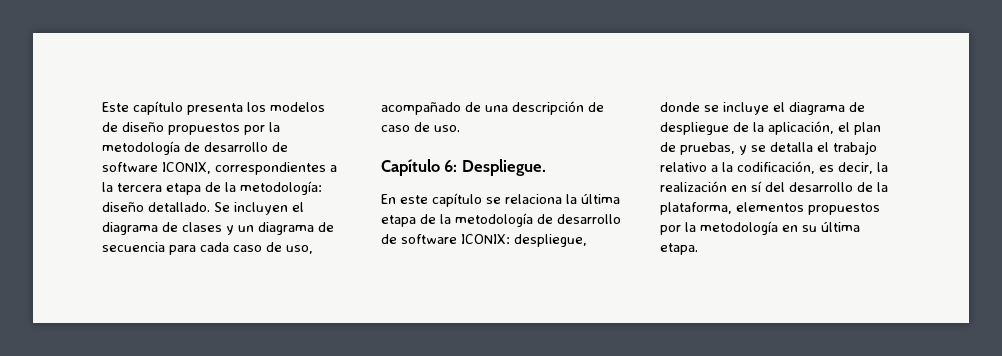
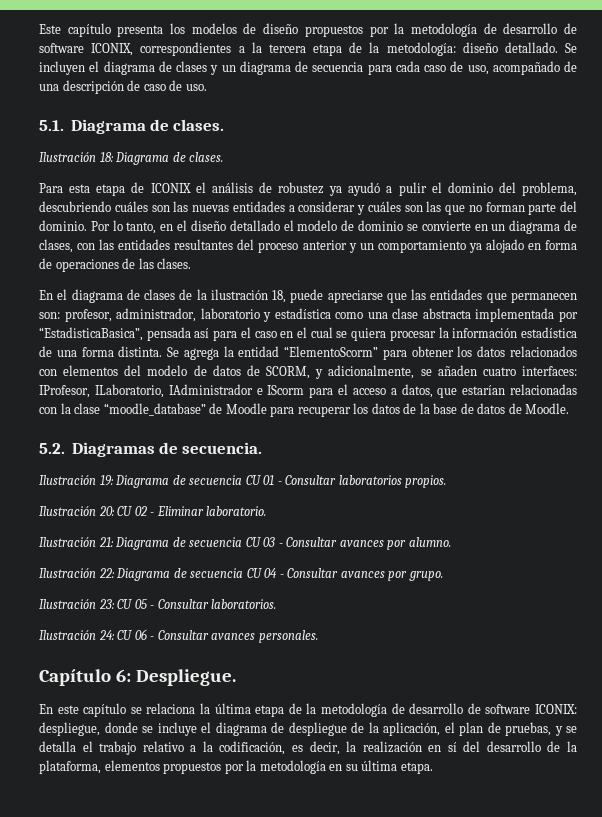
+ 5.1. Diagrama de clases.
+ Ilustración 18: Diagrama de clases.
+ Para esta etapa de ICONIX el análisis de robustez ya ayudó a pulir el dominio del problema, descubriendo cuáles son las nuevas entidades a considerar y cuáles son las que no forman parte del dominio. Por lo tanto, en el diseño detallado el modelo de dominio se convierte en un diagrama de clases, con las entidades resultantes del proceso anterior y un comportamiento ya alojado en forma de operaciones de las clases.
+ En el diagrama de clases de la ilustración 18, puede apreciarse que las entidades que permanecen son: profesor, administrador, laboratorio y estadística como una clase abstracta implementada por “EstadisticaBasica”, pensada así para el caso en el cual se quiera procesar la información estadística de una forma distinta. Se agrega la entidad “ElementoScorm” para obtener los datos relacionados con elementos del modelo de datos de SCORM, y adicionalmente, se añaden cuatro interfaces: IProfesor, ILaboratorio, IAdministrador e IScorm para el acceso a datos, que estarían relacionadas con la clase “moodle_database” de Moodle para recuperar los datos de la base de datos de Moodle.
+ 5.2. Diagramas de secuencia.
+ Ilustración 19: Diagrama de secuencia CU 01 - Consultar laboratorios propios.
+ Ilustración 20: CU 02 - Eliminar laboratorio.
+ Ilustración 21: Diagrama de secuencia CU 03 - Consultar avances por alumno.
+ Ilustración 22: Diagrama de secuencia CU 04 - Consultar avances por grupo.
+ Ilustración 23: CU 05 - Consultar laboratorios.
+ Ilustración 24: CU 06 - Consultar avances personales.

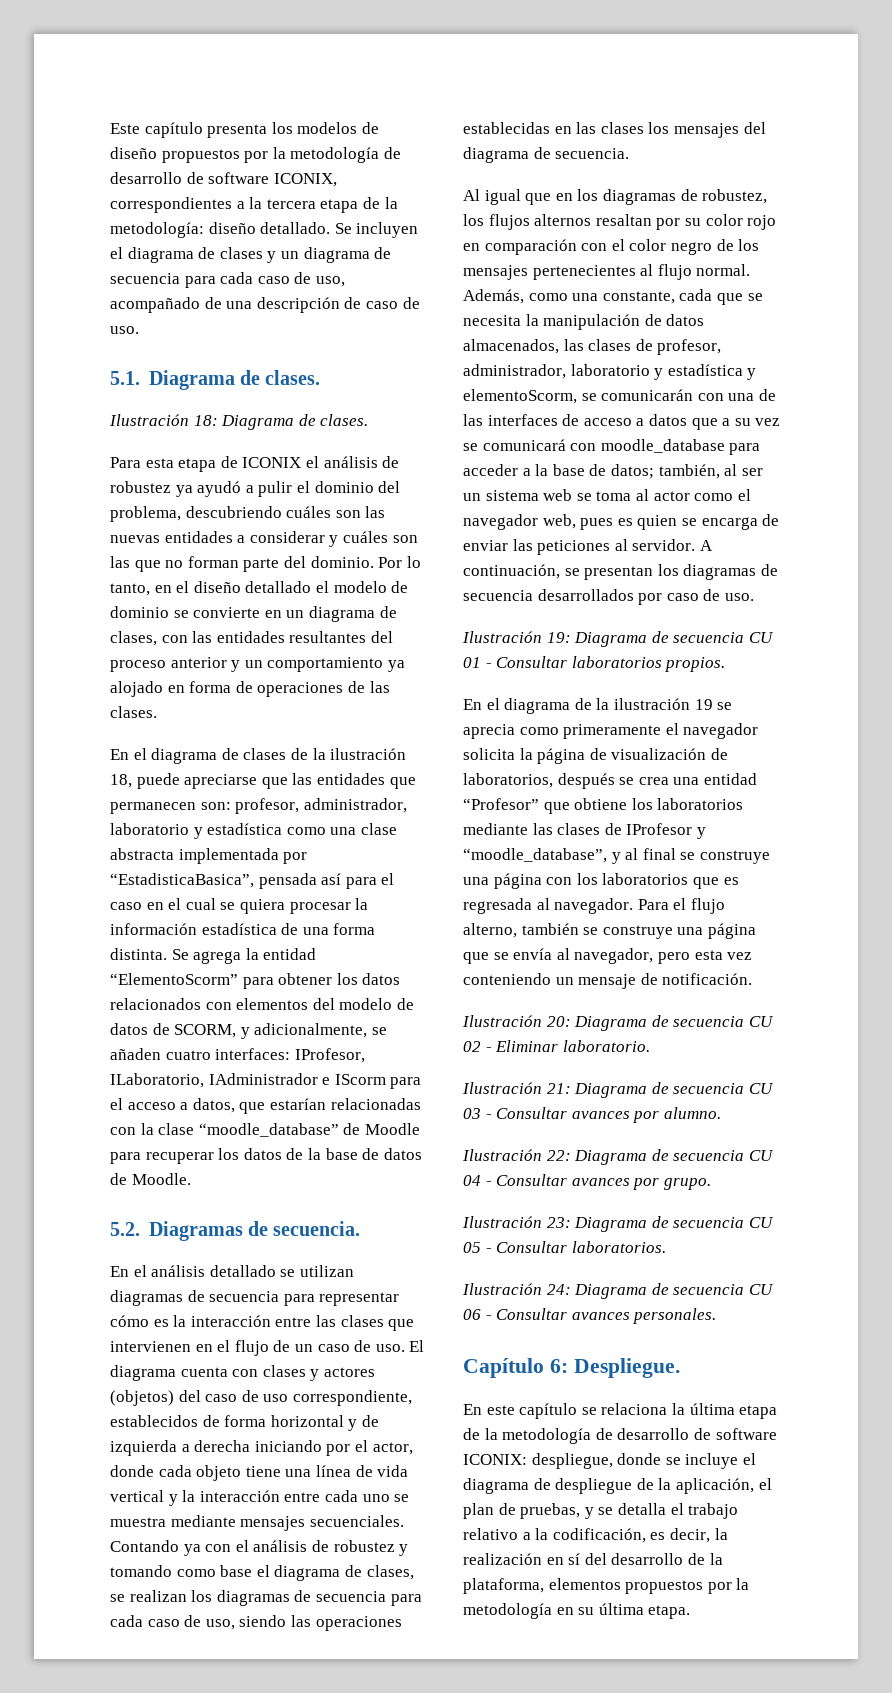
+ En el análisis detallado se utilizan diagramas de secuencia para representar cómo es la interacción entre las clases que intervienen en el flujo de un caso de uso. El diagrama cuenta con clases y actores (objetos) del caso de uso correspondiente, establecidos de forma horizontal y de izquierda a derecha iniciando por el actor, donde cada objeto tiene una línea de vida vertical y la interacción entre cada uno se muestra mediante mensajes secuenciales. Contando ya con el análisis de robustez y tomando como base el diagrama de clases, se realizan los diagramas de secuencia para cada caso de uso, siendo las operaciones establecidas en las clases los mensajes del diagrama de secuencia.
+ Al igual que en los diagramas de robustez, los flujos alternos resaltan por su color rojo en comparación con el color negro de los mensajes pertenecientes al flujo normal. Además, como una constante, cada que se necesita la manipulación de datos almacenados, las clases de profesor, administrador, laboratorio y estadística y elementoScorm, se comunicarán con una de las interfaces de acceso a datos que a su vez se comunicará con moodle_database para acceder a la base de datos; también, al ser un sistema web se toma al actor como el navegador web, pues es quien se encarga de enviar las peticiones al servidor. A continuación, se presentan los diagramas de secuencia desarrollados por caso de uso.
+ En el diagrama de la ilustración 19 se aprecia como primeramente el navegador solicita la página de visualización de laboratorios, después se crea una entidad “Profesor” que obtiene los laboratorios mediante las clases de IProfesor y “moodle_database”, y al final se construye una página con los laboratorios que es regresada al navegador. Para el flujo alterno, también se construye una página que se envía al navegador, pero esta vez conteniendo un mensaje de notificación.
- Ilustración 20: CU 02 - Eliminar laboratorio.
+ Ilustración 20: Diagrama de secuencia CU 02 - Eliminar laboratorio.
- Ilustración 23: CU 05 - Consultar laboratorios.
+ Ilustración 23: Diagrama de secuencia CU 05 - Consultar laboratorios.
- Ilustración 24: CU 06 - Consultar avances personales.
+ Ilustración 24: Diagrama de secuencia CU 06 - Consultar avances personales.

